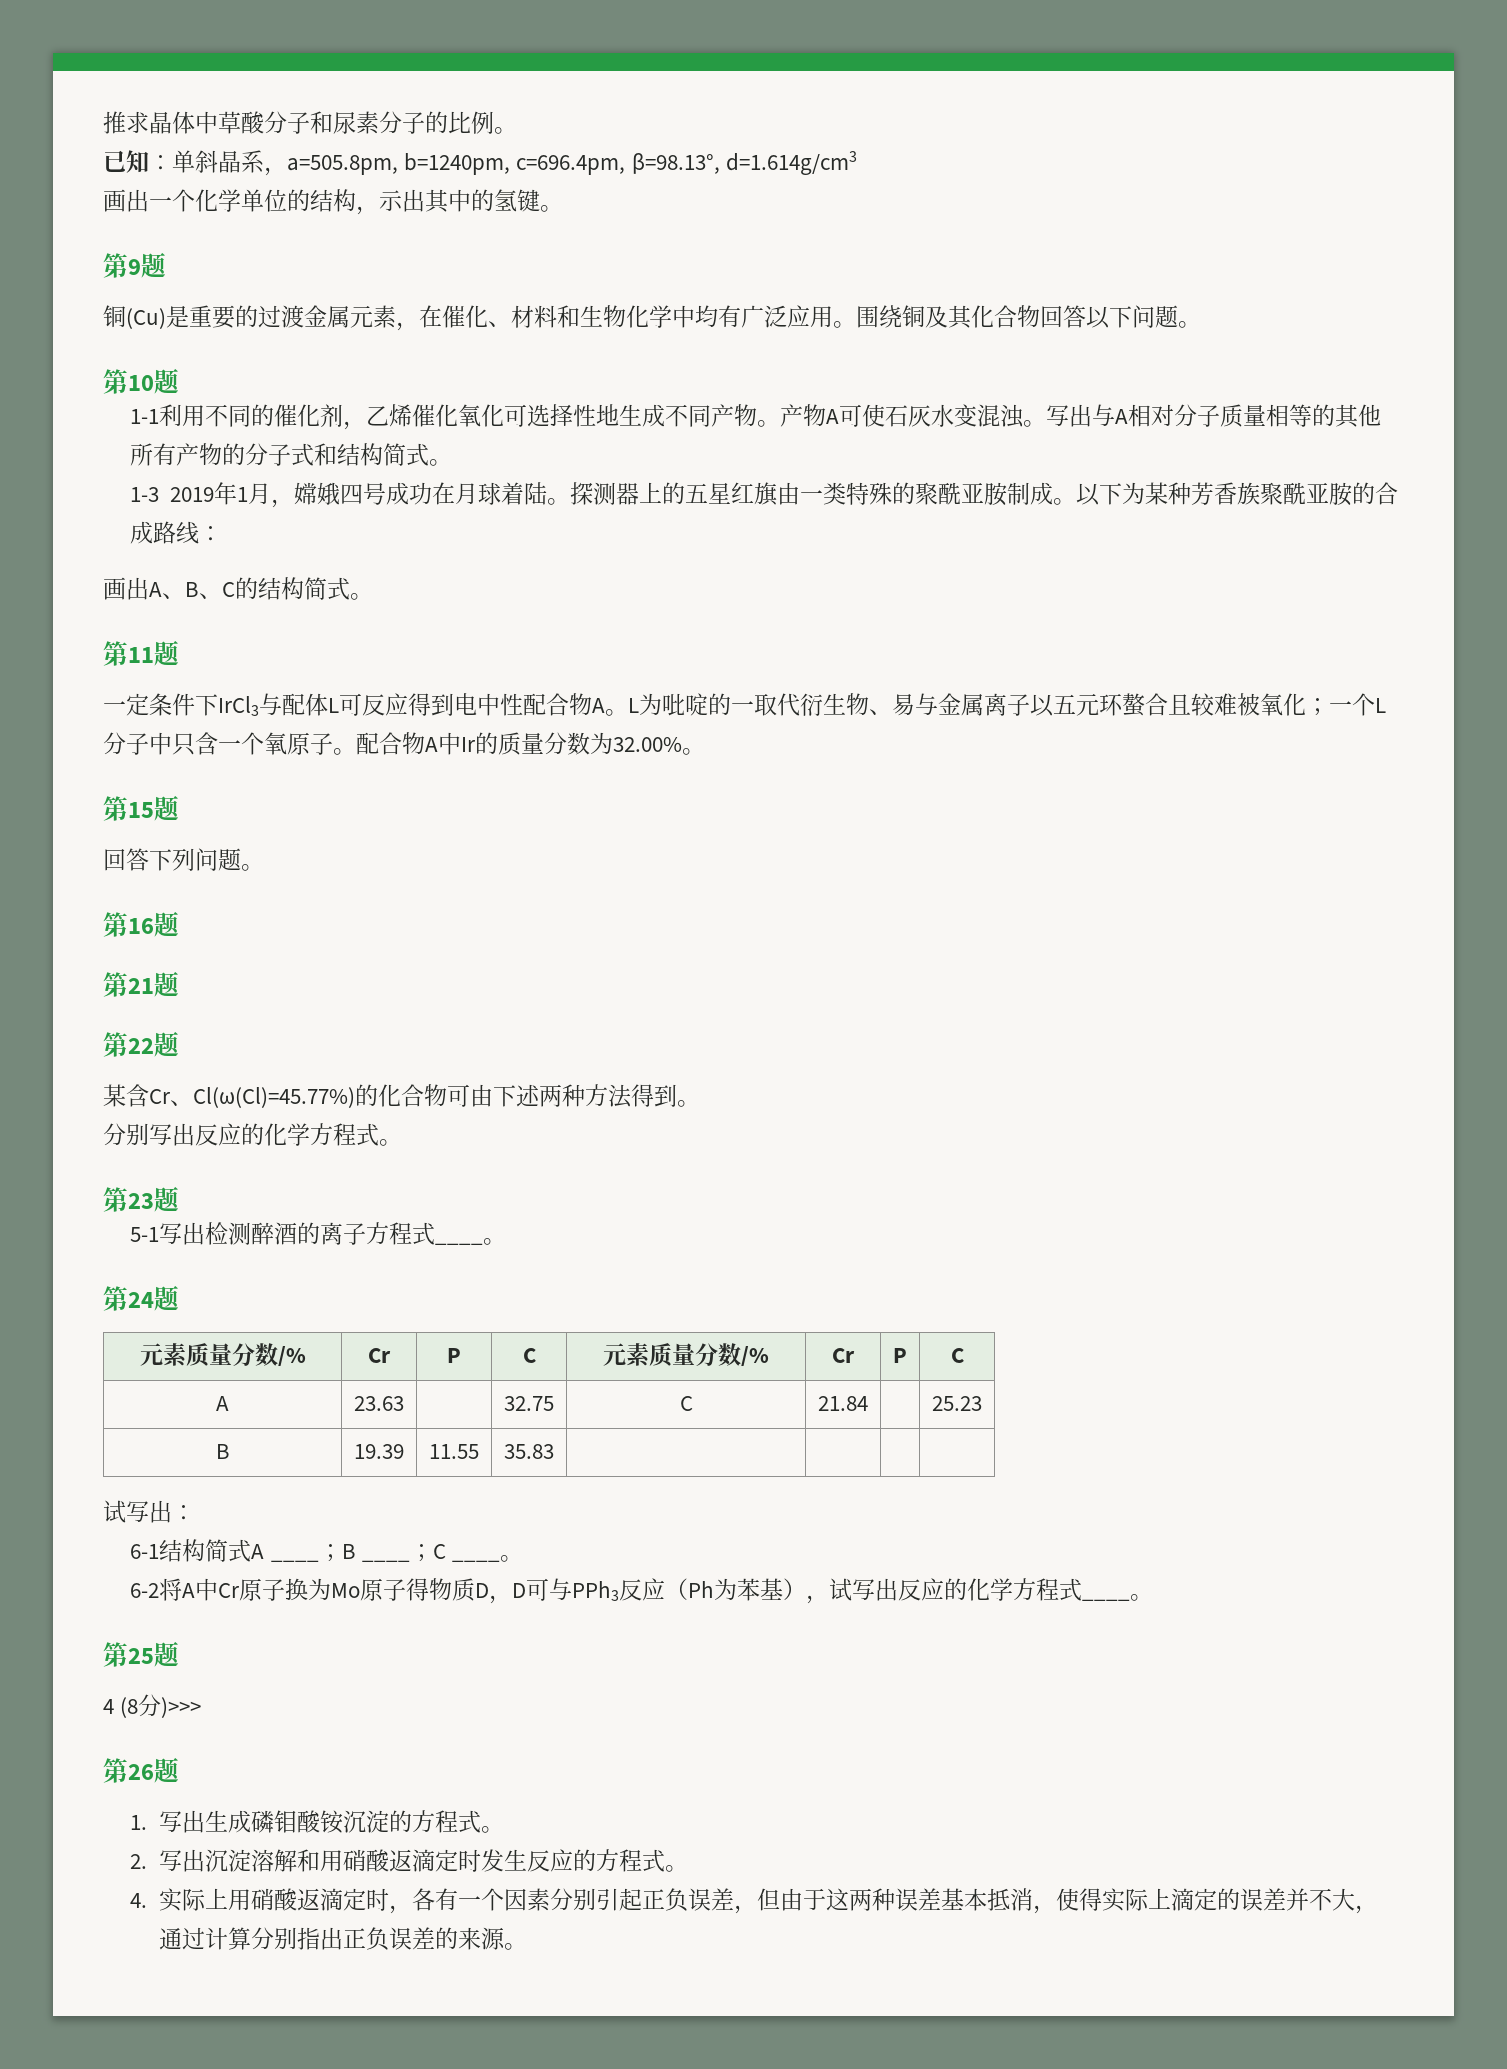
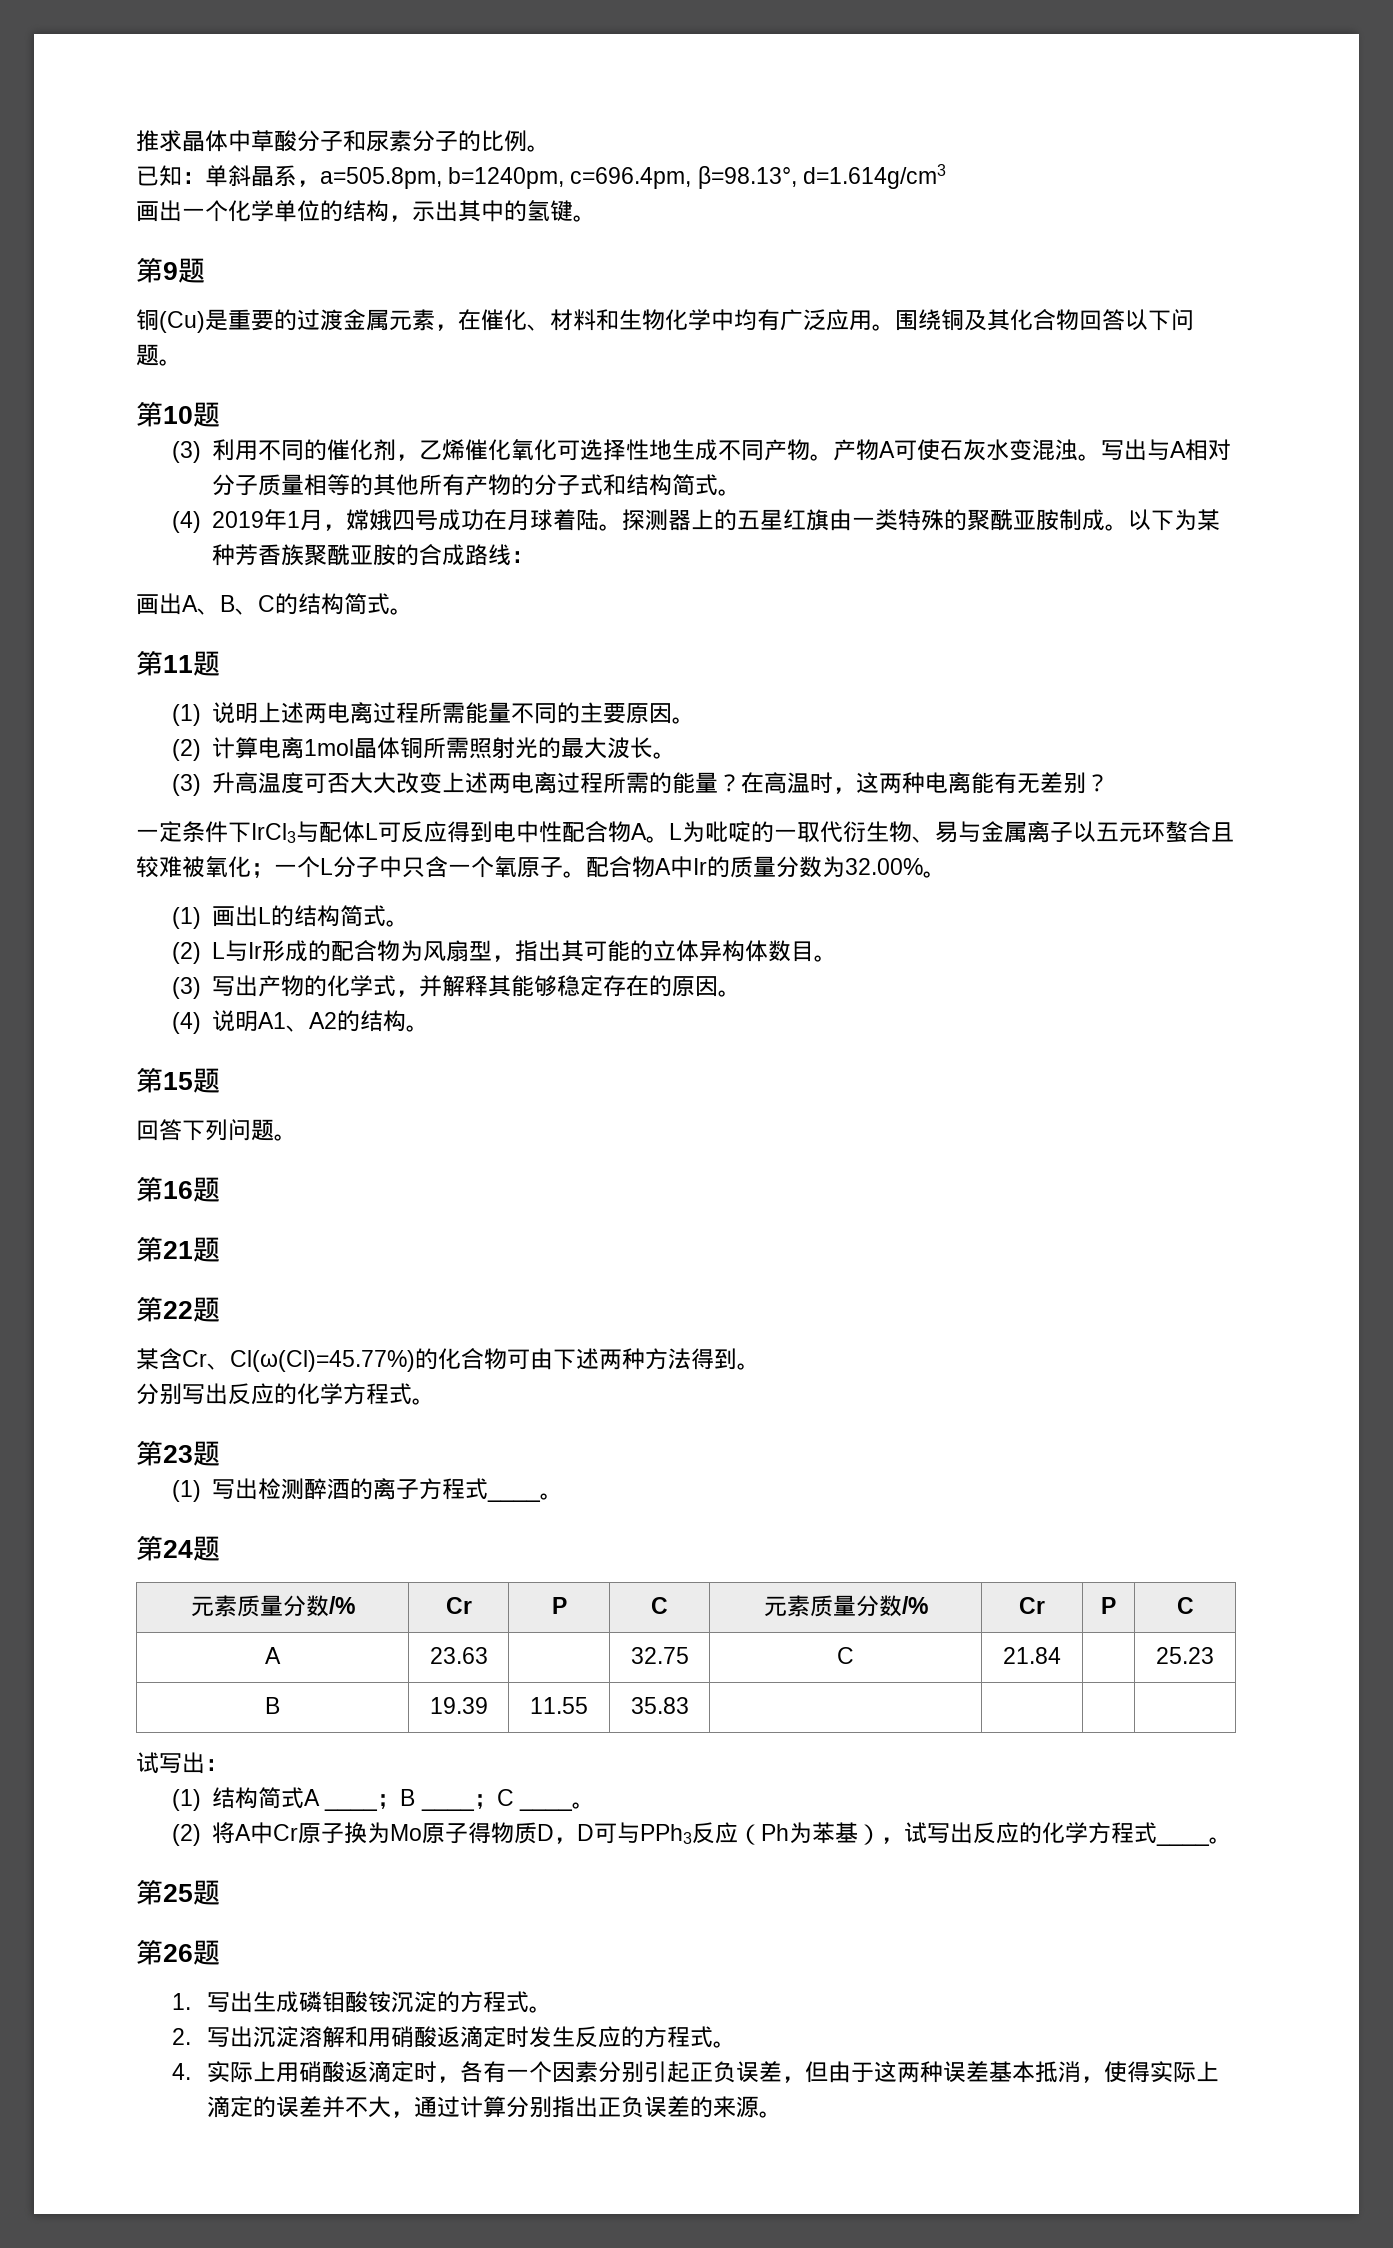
- 1-1利用不同的催化剂，乙烯催化氧化可选择性地生成不同产物。
+ (3)利用不同的催化剂，乙烯催化氧化可选择性地生成不同产物。
- 1-3 2019年1月，嫦娥四号成功在月球着陆。
+ (4) 2019年1月，嫦娥四号成功在月球着陆。
+ (1)说明上述两电离过程所需能量不同的主要原因。
+ (2)计算电离1mol晶体铜所需照射光的最大波长。
+ (3)升高温度可否大大改变上述两电离过程所需的能量？在高温时，这两种电离能有无差别？
+ (1)画出L的结构简式。
+ (2) L与Ir形成的配合物为风扇型，指出其可能的立体异构体数目。
+ (3)写出产物的化学式，并解释其能够稳定存在的原因。
+ (4)说明A1、A2的结构。
- 5-1写出检测醉酒的离子方程式____。
+ (1)写出检测醉酒的离子方程式____。
- 6-1结构简式A ____；B ____；C ____。
+ (1)结构简式A ____；B ____；C ____。
- 6-2将A中Cr原子换为Mo原子得物质D，D可与PPh3反应（Ph为苯基），试写出反应的化学方程式____。
+ (2)将A中Cr原子换为Mo原子得物质D，D可与PPh3反应（Ph为苯基），试写出反应的化学方程式____。
- 4 (8分)>>>

